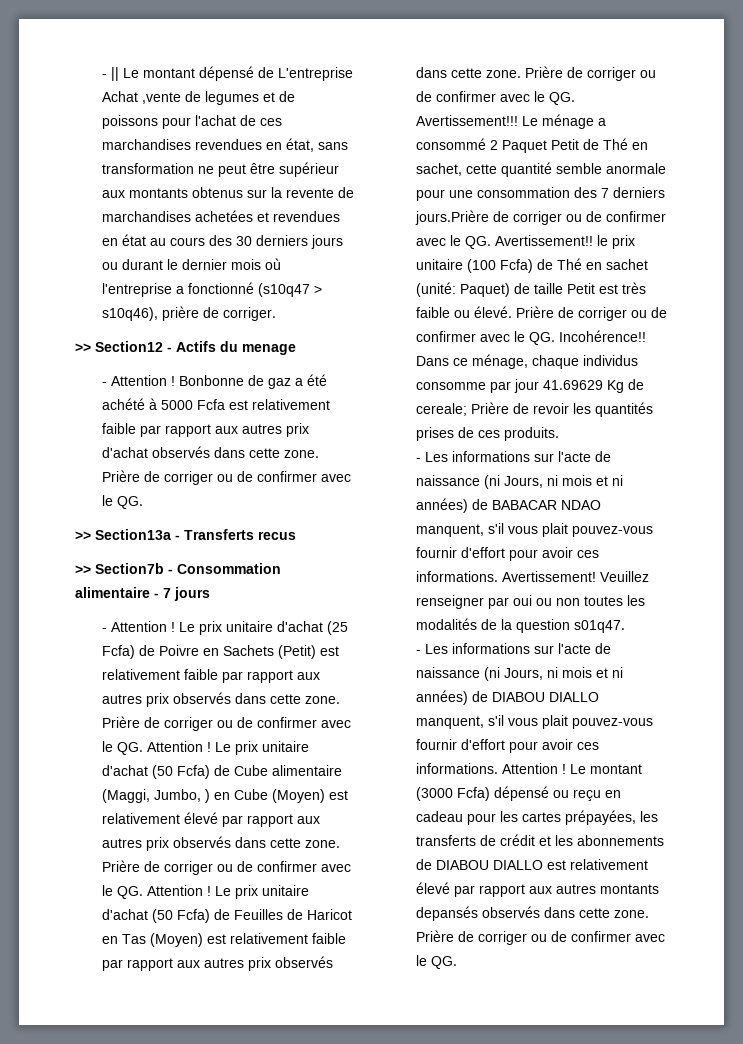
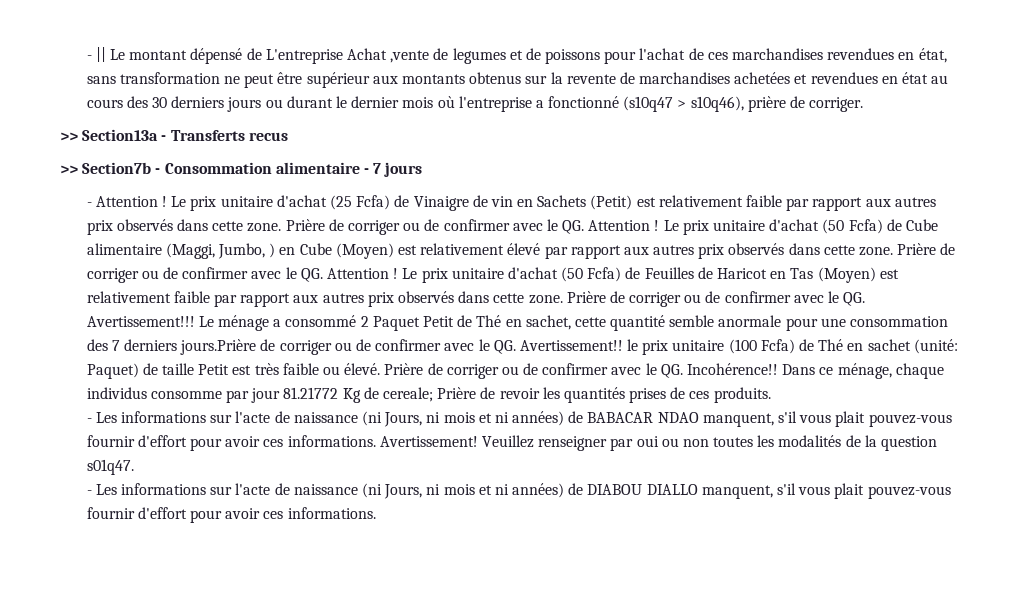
- >> Section12 - Actifs du menage
- - Attention ! Bonbonne de gaz a été achété à 5000 Fcfa est relativement faible par rapport aux autres prix d'achat observés dans cette zone. Prière de corriger ou de confirmer avec le QG.
- Le prix unitaire d'achat (25 Fcfa) de Poivre en Sachets (Petit) est relativement faible par rapport aux autres prix observés dans cette zone.
+ Le prix unitaire d'achat (25 Fcfa) de Vinaigre de vin en Sachets (Petit) est relativement faible par rapport aux autres prix observés dans cette zone.
- Dans ce ménage, chaque individus consomme par jour 41.69629 Kg de cereale; Prière de revoir les quantités prises de ces produits.
+ Dans ce ménage, chaque individus consomme par jour 81.21772 Kg de cereale; Prière de revoir les quantités prises de ces produits.
- Attention ! Le montant (3000 Fcfa) dépensé ou reçu en cadeau pour les cartes prépayées, les transferts de crédit et les abonnements de DIABOU DIALLO est relativement élevé par rapport aux autres montants depansés observés dans cette zone. Prière de corriger ou de confirmer avec le QG.

